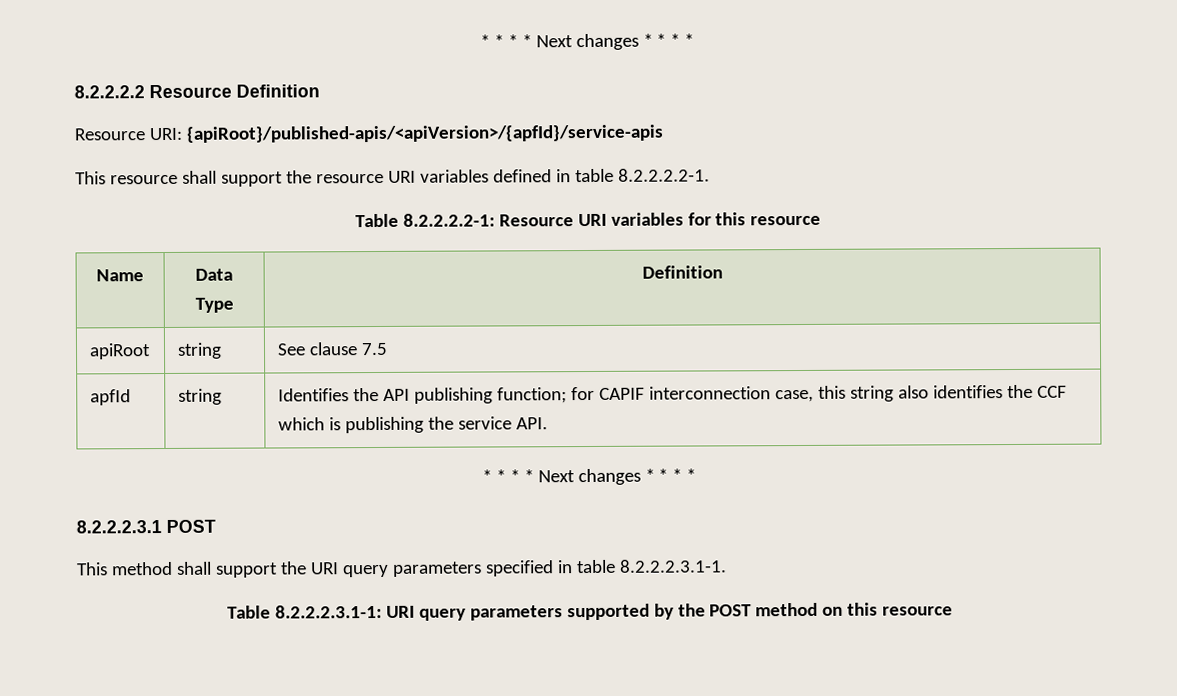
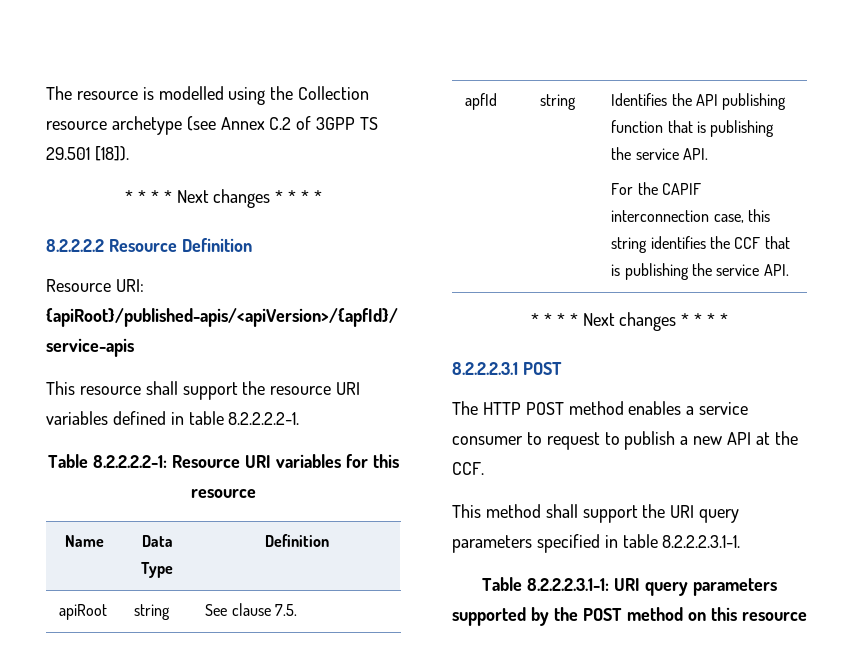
+ The resource is modelled using the Collection resource archetype (see Annex C.2 of 3GPP TS 29.501 [18]).
- apiRoot | string | See clause 7.5
+ apiRoot | string | See clause 7.5.
- apfId | string | Identifies the API publishing function; for CAPIF interconnection case, this string also identifies the CCF which is publishing the service API.
+ apfId | string | Identifies the API publishing function that is publishing the service API.
+ For the CAPIF interconnection case, this string identifies the CCF that is publishing the service API.
+ The HTTP POST method enables a service consumer to request to publish a new API at the CCF.

